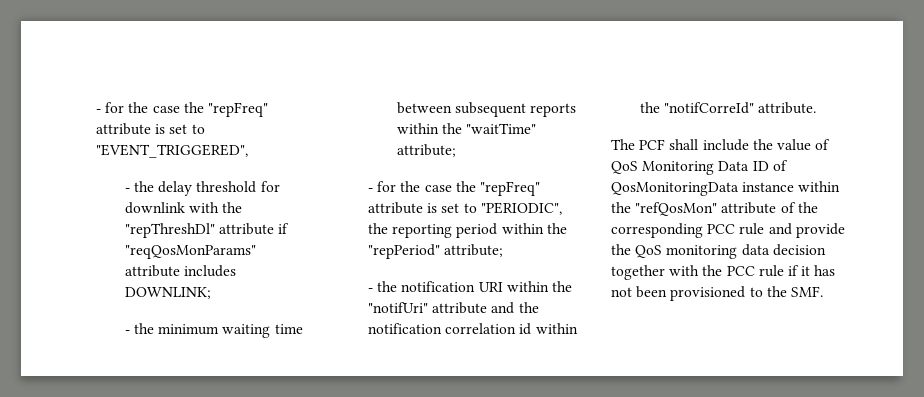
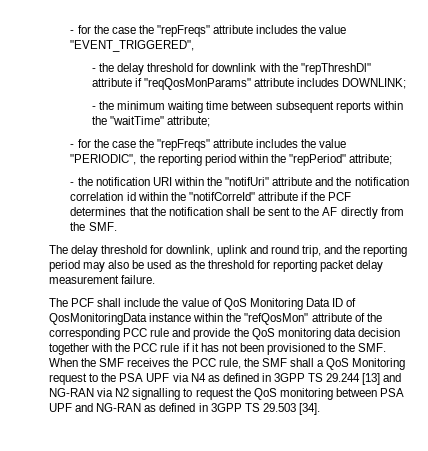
- - for the case the "repFreq" attribute is set to "EVENT_TRIGGERED",
+ - for the case the "repFreqs" attribute includes the value "EVENT_TRIGGERED",
- - for the case the "repFreq" attribute is set to "PERIODIC", the reporting period within the "repPeriod" attribute;
+ - for the case the "repFreqs" attribute includes the value "PERIODIC", the reporting period within the "repPeriod" attribute;
- - the notification URI within the "notifUri" attribute and the notification correlation id within the "notifCorreId" attribute.
+ - the notification URI within the "notifUri" attribute and the notification correlation id within the "notifCorreId" attribute if the PCF determines that the notification shall be sent to the AF directly from the SMF.
+ The delay threshold for downlink, uplink and round trip, and the reporting period may also be used as the threshold for reporting packet delay measurement failure.
- The PCF shall include the value of QoS Monitoring Data ID of QosMonitoringData instance within the "refQosMon" attribute of the corresponding PCC rule and provide the QoS monitoring data decision together with the PCC rule if it has not been provisioned to the SMF.
+ The PCF shall include the value of QoS Monitoring Data ID of QosMonitoringData instance within the "refQosMon" attribute of the corresponding PCC rule and provide the QoS monitoring data decision together with the PCC rule if it has not been provisioned to the SMF. When the SMF receives the PCC rule, the SMF shall a QoS Monitoring request to the PSA UPF via N4 as defined in 3GPP TS 29.244 [13] and NG-RAN via N2 signalling to request the QoS monitoring between PSA UPF and NG-RAN as defined in 3GPP TS 29.503 [34].

